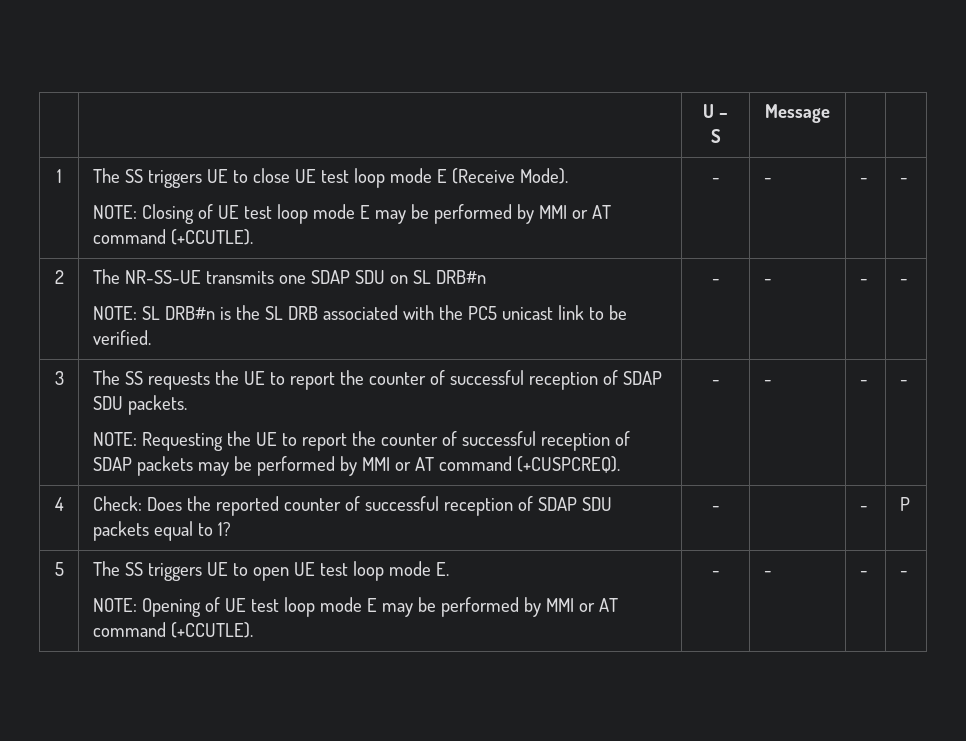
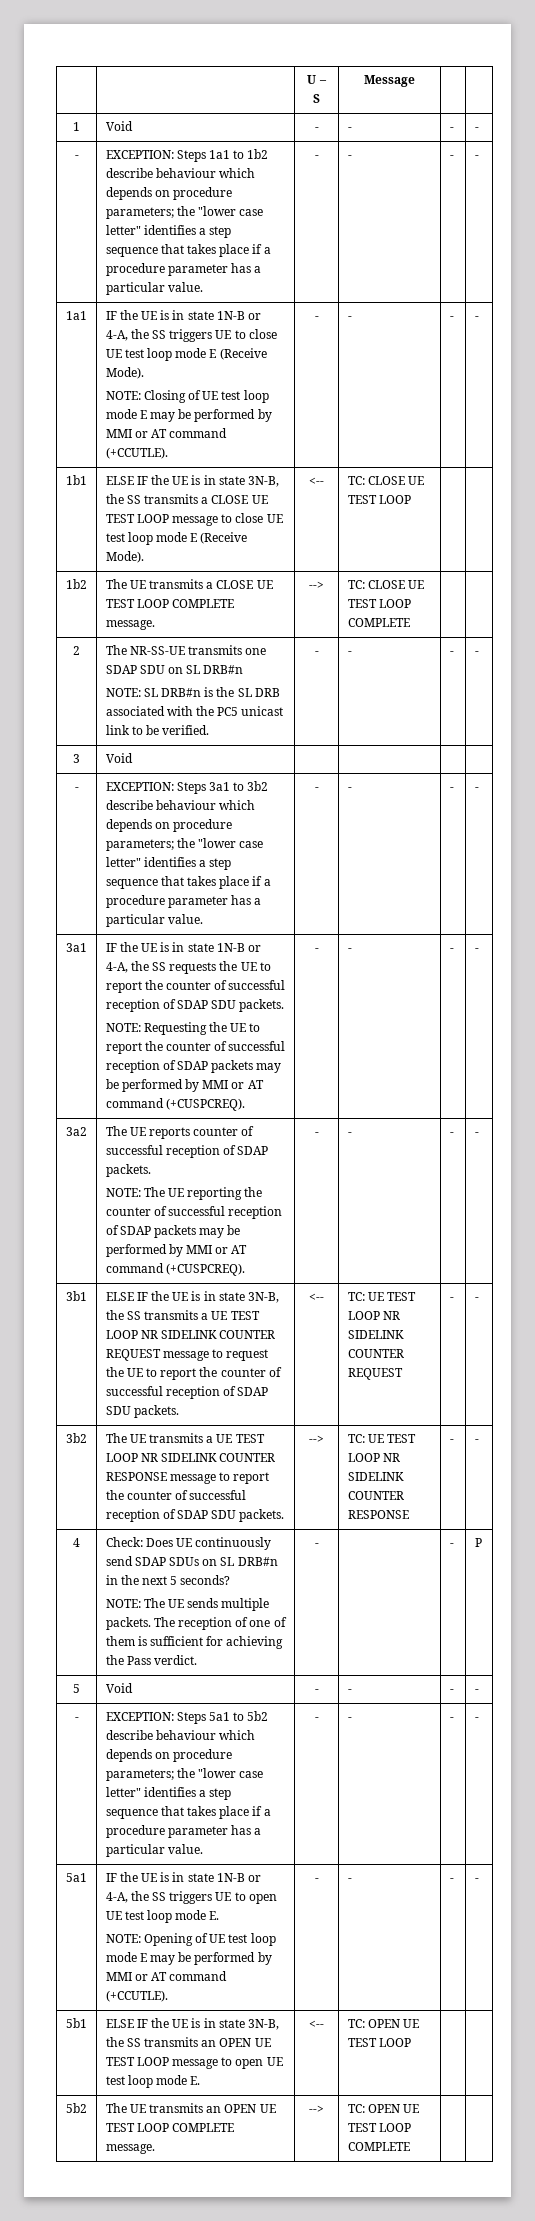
- 1 | The SS triggers UE to close UE test loop mode E (Receive Mode).
+ 1 | Void | - | - | - | -
+ - | EXCEPTION: Steps 1a1 to 1b2 describe behaviour which depends on procedure parameters; the "lower case letter" identifies a step sequence that takes place if a procedure parameter has a particular value. | - | - | - | -
+ 1a1 | IF the UE is in state 1N-B or 4-A, the SS triggers UE to close UE test loop mode E (Receive Mode).
+ 1b1 | ELSE IF the UE is in state 3N-B, the SS transmits a CLOSE UE TEST LOOP message to close UE test loop mode E (Receive Mode). | <-- | TC: CLOSE UE TEST LOOP | |
+ 1b2 | The UE transmits a CLOSE UE TEST LOOP COMPLETE message. | --> | TC: CLOSE UE TEST LOOP COMPLETE | |
- The SS requests the UE to report the counter of successful reception of SDAP SDU packets.
+ Void | | | |
+ - | EXCEPTION: Steps 3a1 to 3b2 describe behaviour which depends on procedure parameters; the "lower case letter" identifies a step sequence that takes place if a procedure parameter has a particular value. | - | - | - | -
+ 3a1 | IF the UE is in state 1N-B or 4-A, the SS requests the UE to report the counter of successful reception of SDAP SDU packets.
- 4 | Check: Does the reported counter of successful reception of SDAP SDU packets equal to 1? | - | | - | P
- 5 | The SS triggers UE to open UE test loop mode E.
+ 3a2 | The UE reports counter of successful reception of SDAP packets.
+ NOTE: The UE reporting the counter of successful reception of SDAP packets may be performed by MMI or AT command (+CUSPCREQ). | - | - | - | -
+ 3b1 | ELSE IF the UE is in state 3N-B, the SS transmits a UE TEST LOOP NR SIDELINK COUNTER REQUEST message to request the UE to report the counter of successful reception of SDAP SDU packets. | <-- | TC: UE TEST LOOP NR SIDELINK COUNTER REQUEST | - | -
+ 3b2 | The UE transmits a UE TEST LOOP NR SIDELINK COUNTER RESPONSE message to report the counter of successful reception of SDAP SDU packets. | --> | TC: UE TEST LOOP NR SIDELINK COUNTER RESPONSE | - | -
+ 4 | Check: Does UE continuously send SDAP SDUs on SL DRB#n in the next 5 seconds?
+ NOTE: The UE sends multiple packets. The reception of one of them is sufficient for achieving the Pass verdict. | - | | - | P
+ 5 | Void | - | - | - | -
+ - | EXCEPTION: Steps 5a1 to 5b2 describe behaviour which depends on procedure parameters; the "lower case letter" identifies a step sequence that takes place if a procedure parameter has a particular value. | - | - | - | -
+ 5a1 | IF the UE is in state 1N-B or 4-A, the SS triggers UE to open UE test loop mode E.
+ 5b1 | ELSE IF the UE is in state 3N-B, the SS transmits an OPEN UE TEST LOOP message to open UE test loop mode E. | <-- | TC: OPEN UE TEST LOOP | |
+ 5b2 | The UE transmits an OPEN UE TEST LOOP COMPLETE message. | --> | TC: OPEN UE TEST LOOP COMPLETE | |

